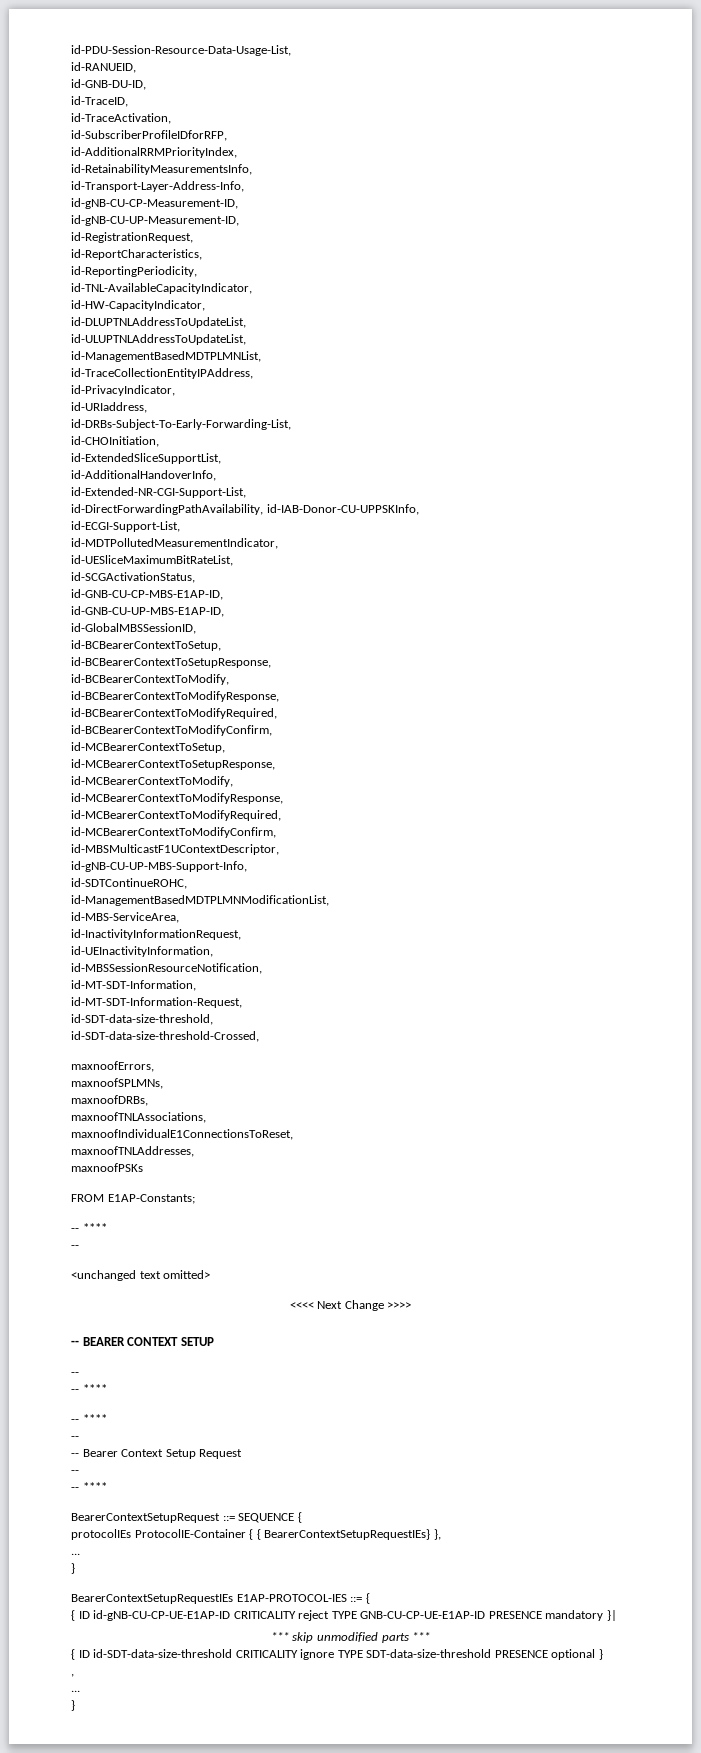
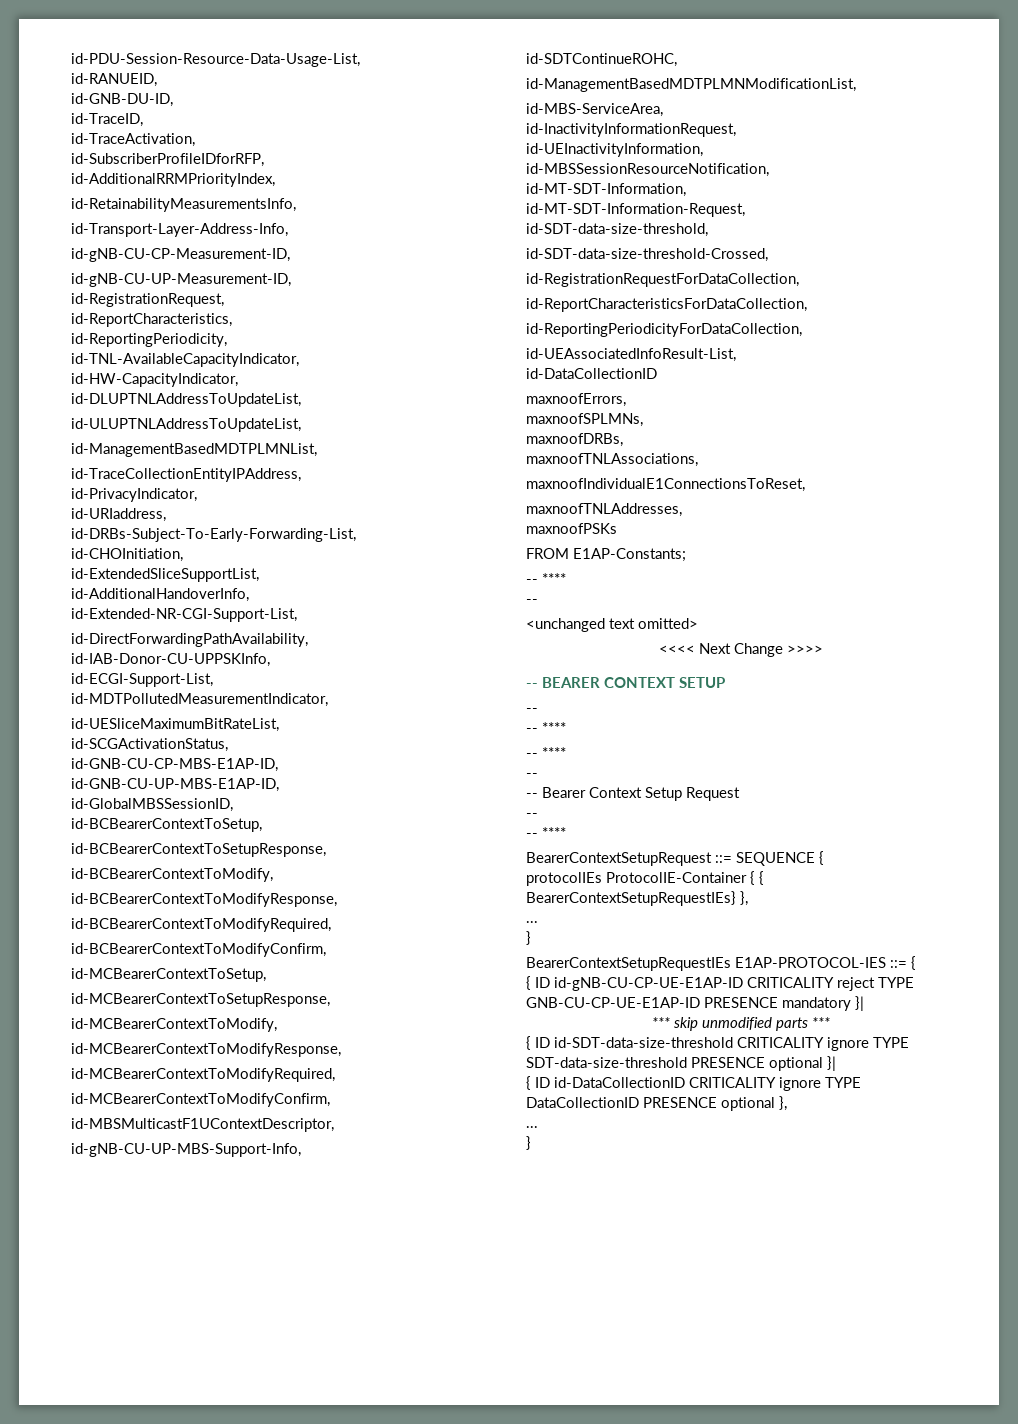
+ id-RegistrationRequestForDataCollection,
+ id-ReportCharacteristicsForDataCollection,
+ id-ReportingPeriodicityForDataCollection,
+ id-UEAssociatedInfoResult-List,
+ id-DataCollectionID
- { ID id-SDT-data-size-threshold CRITICALITY ignore TYPE SDT-data-size-threshold PRESENCE optional }
- ,
+ { ID id-SDT-data-size-threshold CRITICALITY ignore TYPE SDT-data-size-threshold PRESENCE optional }|
+ { ID id-DataCollectionID CRITICALITY ignore TYPE DataCollectionID PRESENCE optional },

